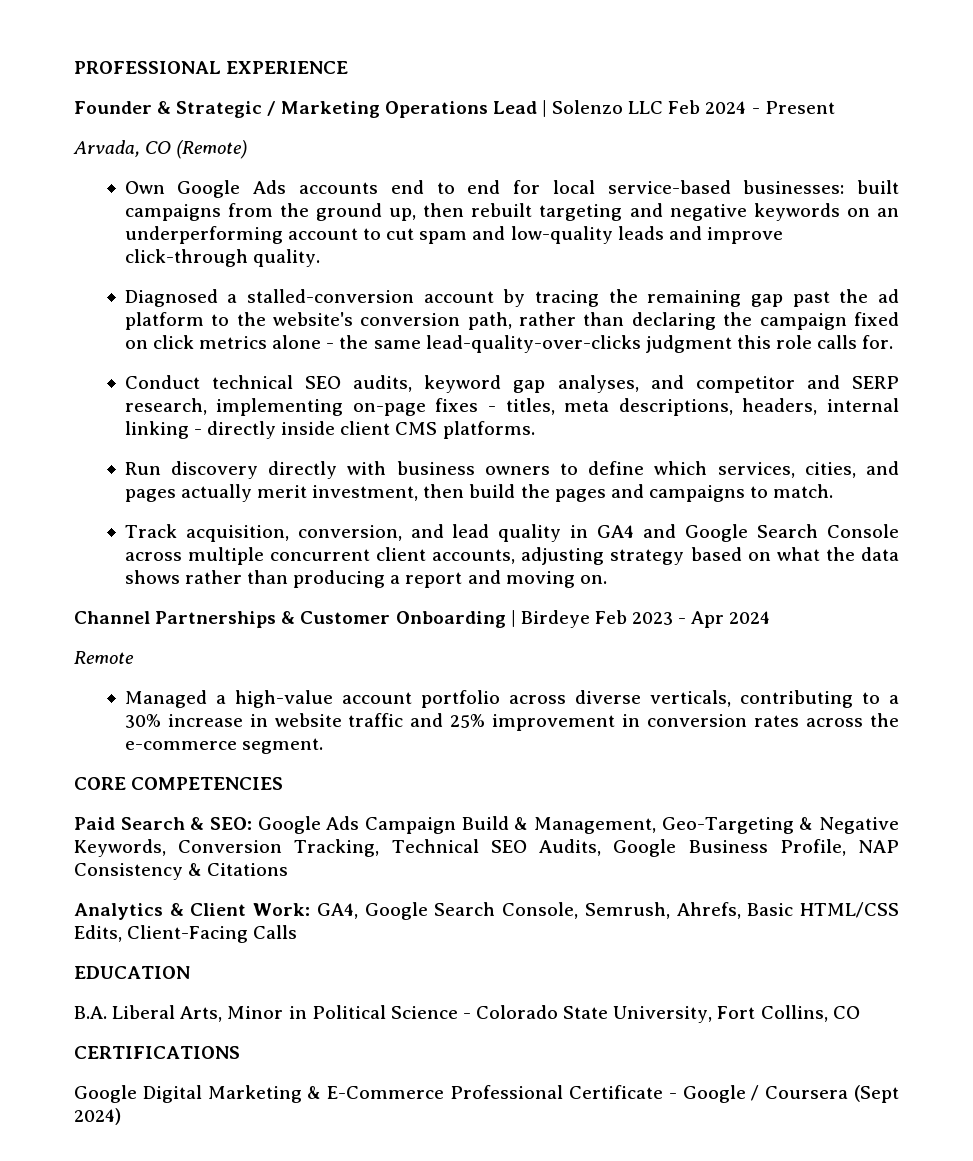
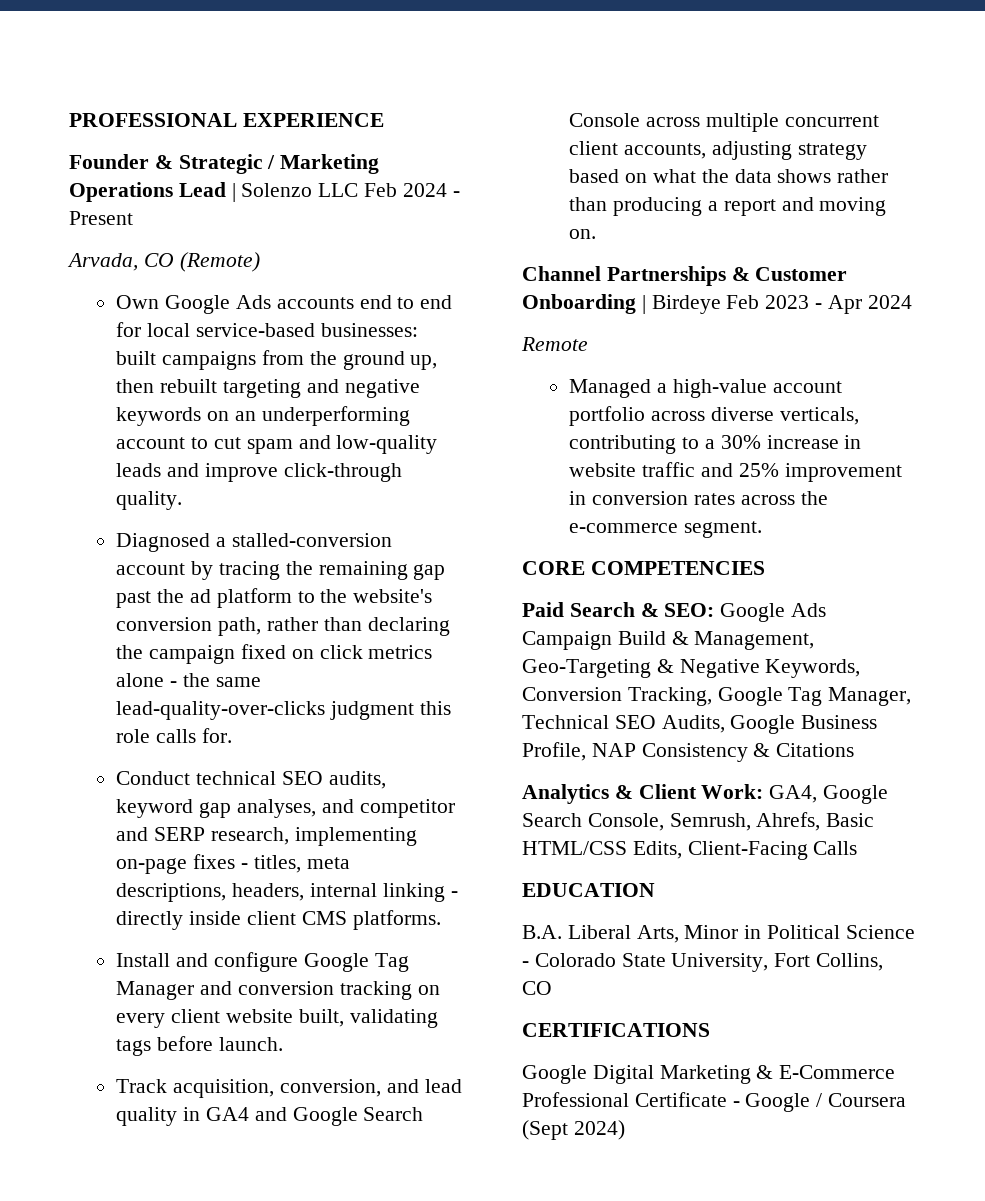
- Run discovery directly with business owners to define which services, cities, and pages actually merit investment, then build the pages and campaigns to match.
+ Install and configure Google Tag Manager and conversion tracking on every client website built, validating tags before launch.
- Paid Search & SEO: Google Ads Campaign Build & Management, Geo-Targeting & Negative Keywords, Conversion Tracking, Technical SEO Audits, Google Business Profile, NAP Consistency & Citations
+ Paid Search & SEO: Google Ads Campaign Build & Management, Geo-Targeting & Negative Keywords, Conversion Tracking, Google Tag Manager, Technical SEO Audits, Google Business Profile, NAP Consistency & Citations

